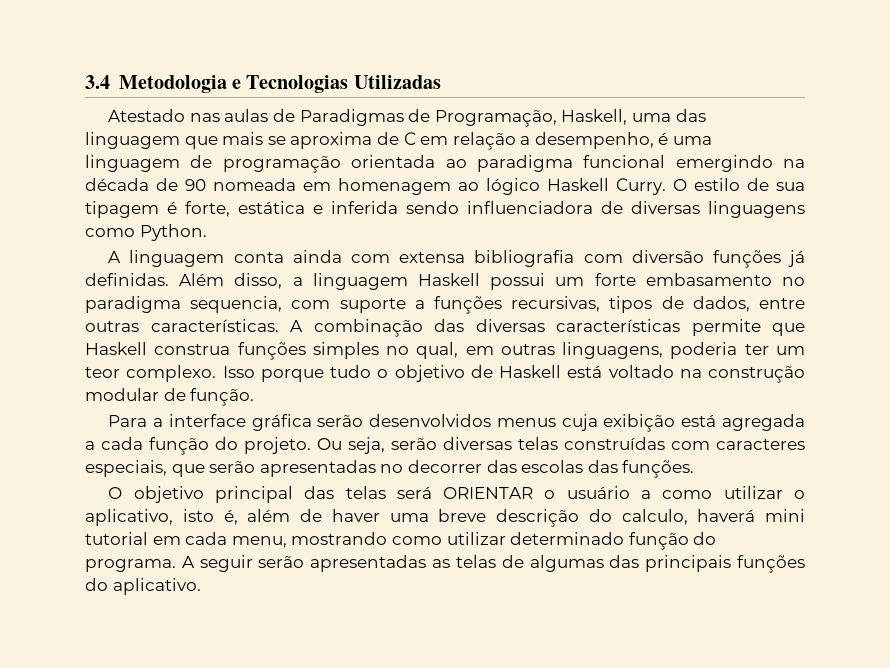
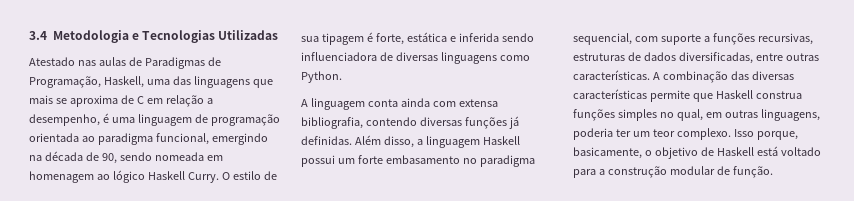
- Atestado nas aulas de Paradigmas de Programação, Haskell, uma das linguagem que mais se aproxima de C em relação a desempenho, é uma linguagem de programação orientada ao paradigma funcional emergindo na década de 90 nomeada em homenagem ao lógico Haskell Curry.
+ Atestado nas aulas de Paradigmas de Programação, Haskell, uma das linguagens que mais se aproxima de C em relação a desempenho, é uma linguagem de programação orientada ao paradigma funcional, emergindo na década de 90, sendo nomeada em homenagem ao lógico Haskell Curry.
- A linguagem conta ainda com extensa bibliografia com diversão funções já definidas.
+ A linguagem conta ainda com extensa bibliografia, contendo diversas funções já definidas.
- Além disso, a linguagem Haskell possui um forte embasamento no paradigma sequencia, com suporte a funções recursivas, tipos de dados, entre outras características.
+ Além disso, a linguagem Haskell possui um forte embasamento no paradigma sequencial, com suporte a funções recursivas, estruturas de dados diversificadas, entre outras características.
- Isso porque tudo o objetivo de Haskell está voltado na construção modular de função.
+ Isso porque, basicamente, o objetivo de Haskell está voltado para a construção modular de função.
- Para a interface gráfica serão desenvolvidos menus cuja exibição está agregada a cada função do projeto. Ou seja, serão diversas telas construídas com caracteres especiais, que serão apresentadas no decorrer das escolas das funções.
- O objetivo principal das telas será ORIENTAR o usuário a como utilizar o aplicativo, isto é, além de haver uma breve descrição do calculo, haverá mini tutorial em cada menu, mostrando como utilizar determinado função do programa. A seguir serão apresentadas as telas de algumas das principais funções do aplicativo.

